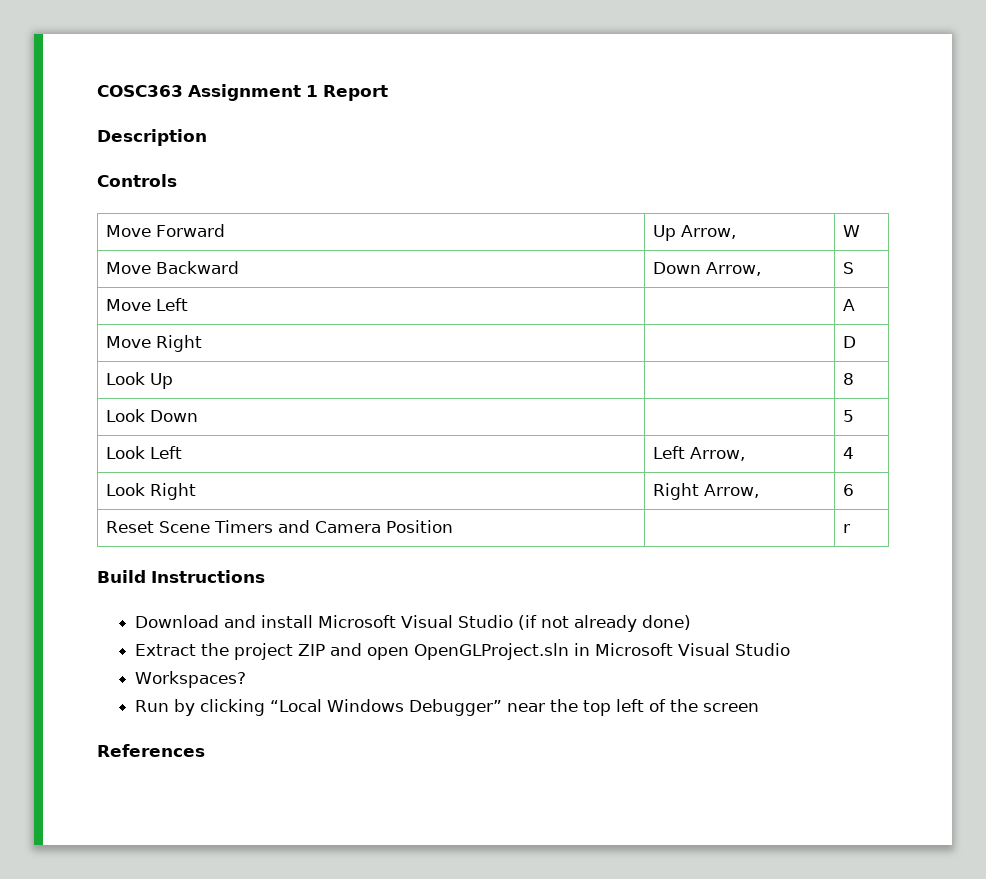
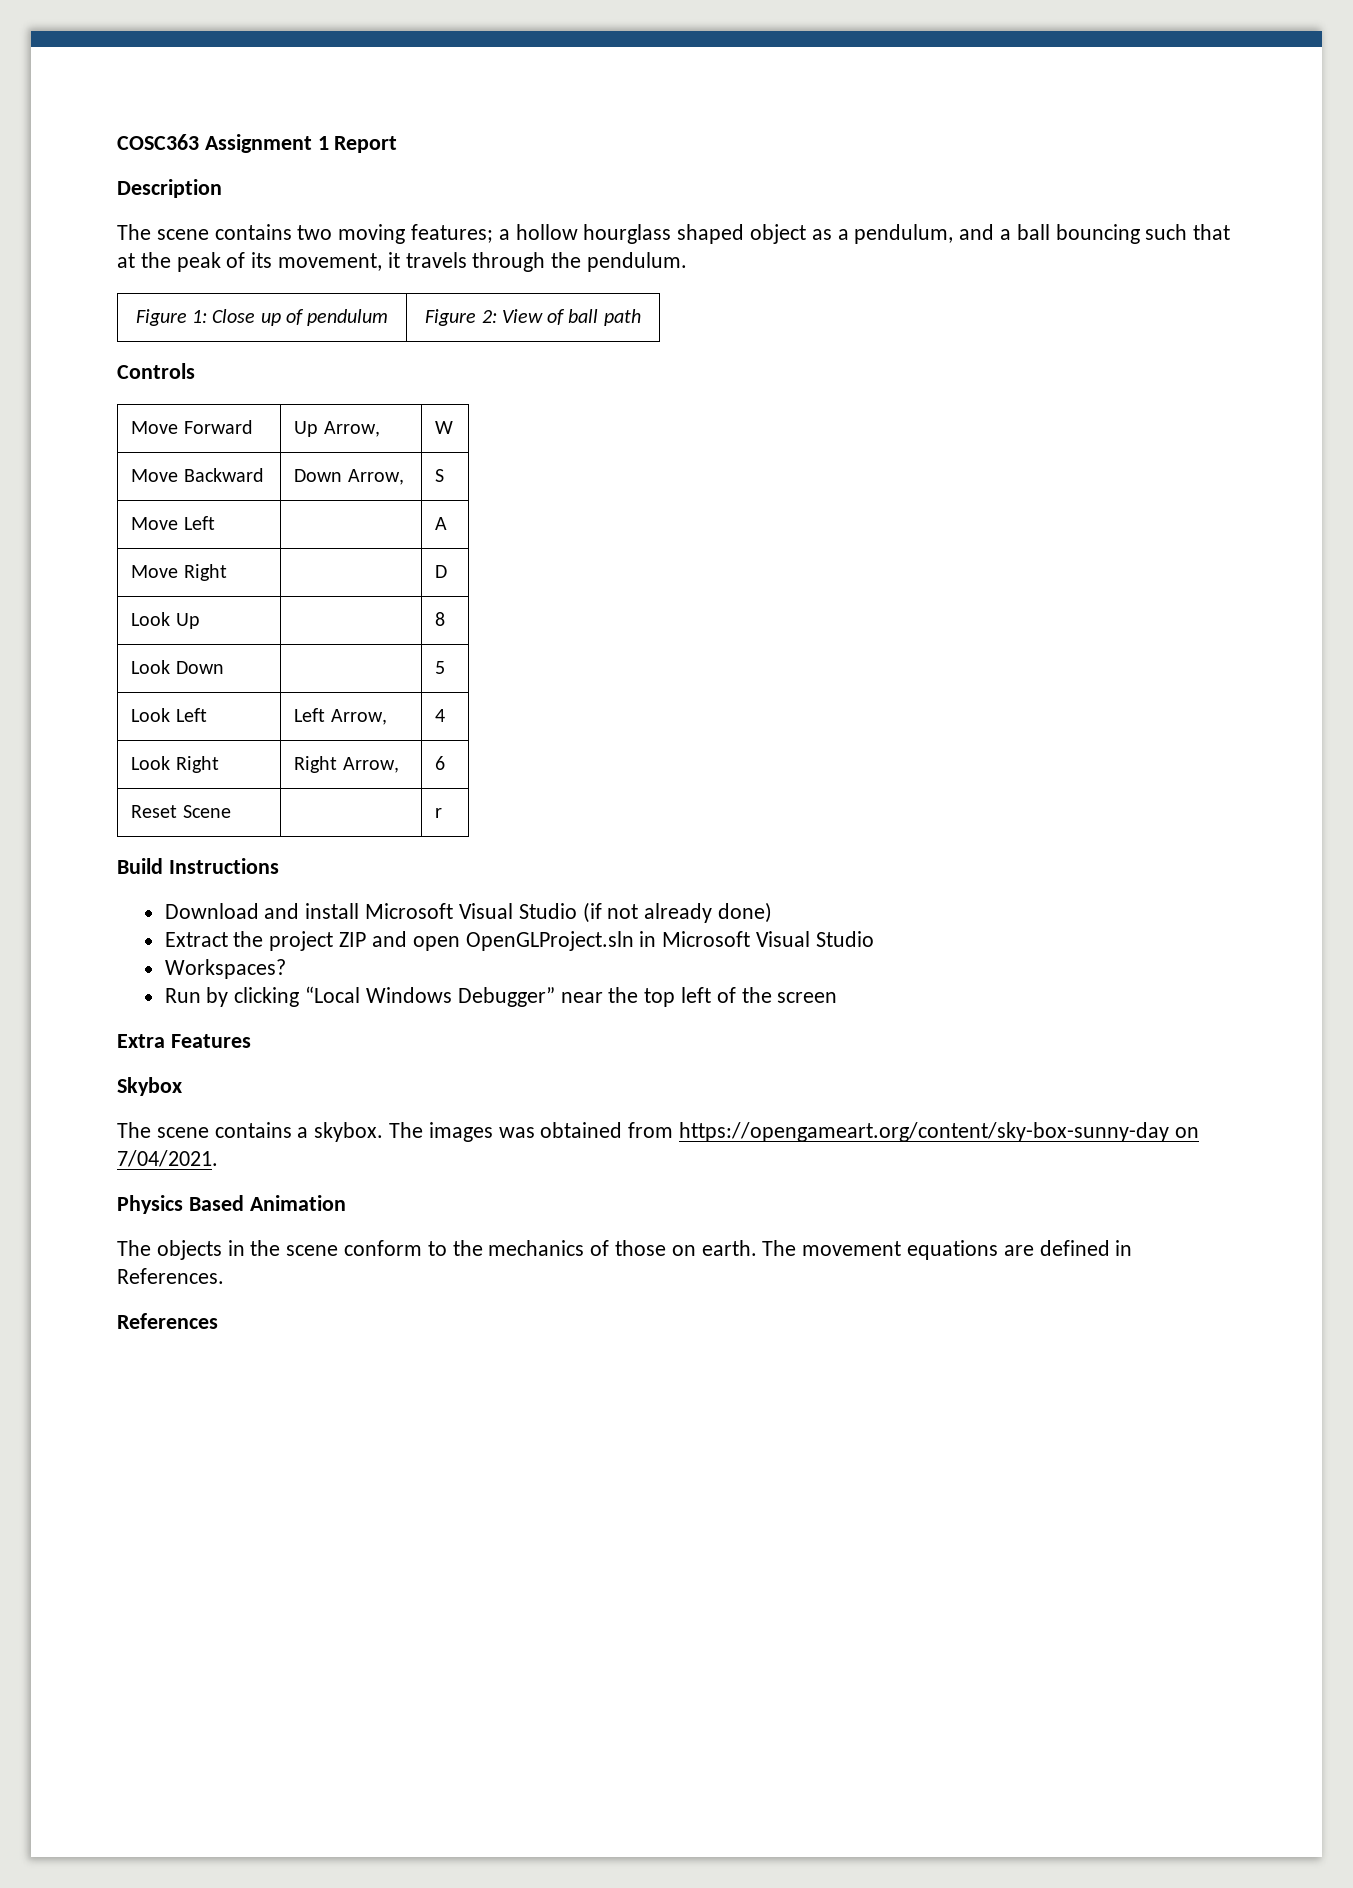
+ The scene contains two moving features; a hollow hourglass shaped object as a pendulum, and a ball bouncing such that at the peak of its movement, it travels through the pendulum.
+ Figure 1: Close up of pendulum | Figure 2: View of ball path
- Reset Scene Timers and Camera Position | | r
+ Reset Scene | | r
+ Extra Features
+ Skybox
+ The scene contains a skybox. The images was obtained from https://opengameart.org/content/sky-box-sunny-day on 7/04/2021.
+ Physics Based Animation
+ The objects in the scene conform to the mechanics of those on earth. The movement equations are defined in References.

